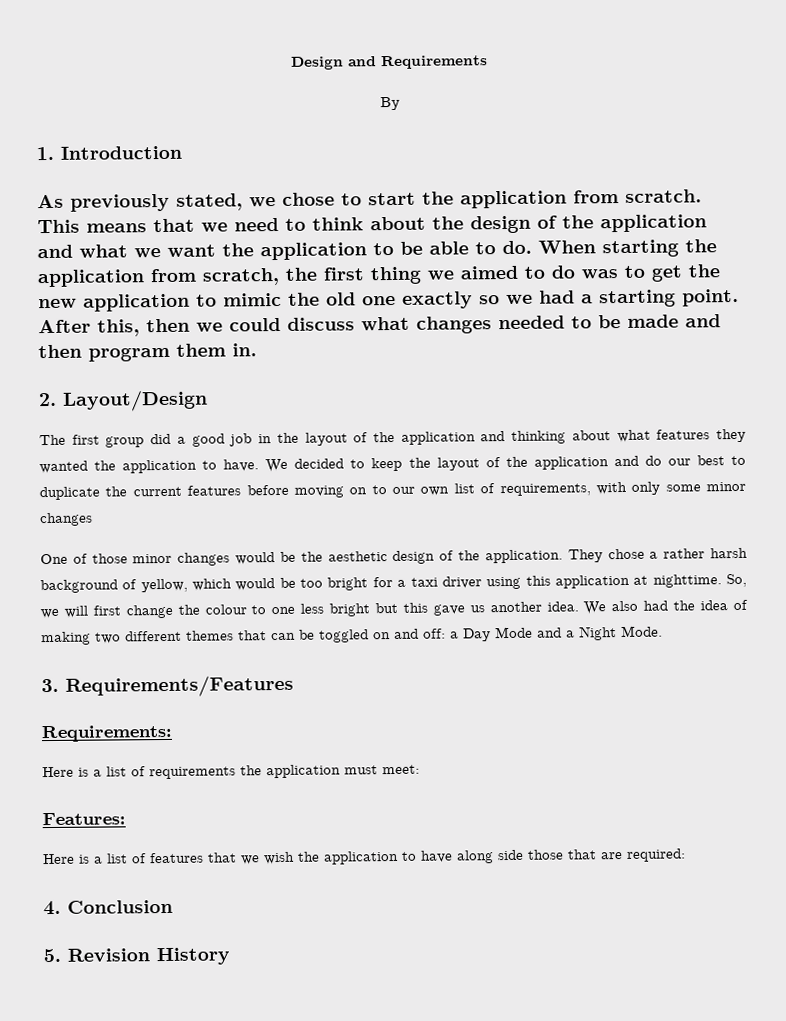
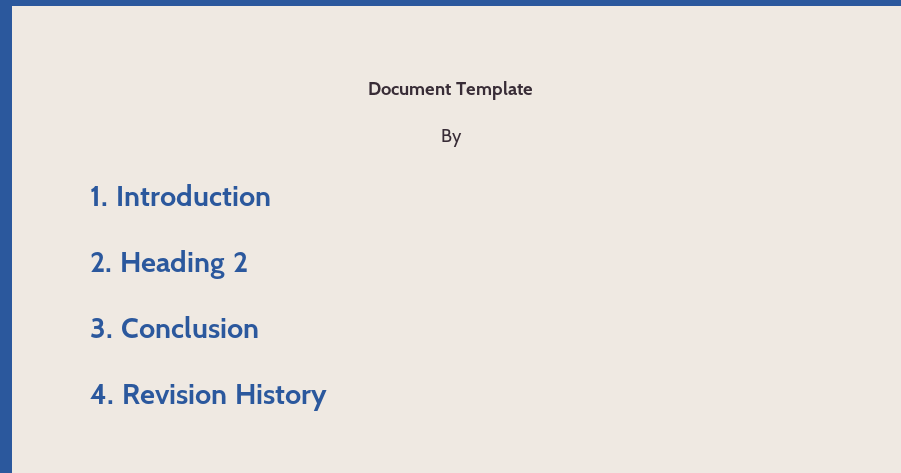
- Design and Requirements
+ Document Template
- As previously stated, we chose to start the application from scratch. This means that we need to think about the design of the application and what we want the application to be able to do. When starting the application from scratch, the first thing we aimed to do was to get the new application to mimic the old one exactly so we had a starting point. After this, then we could discuss what changes needed to be made and then program them in.
- 2. Layout/Design
- The first group did a good job in the layout of the application and thinking about what features they wanted the application to have. We decided to keep the layout of the application and do our best to duplicate the current features before moving on to our own list of requirements, with only some minor changes
- One of those minor changes would be the aesthetic design of the application. They chose a rather harsh background of yellow, which would be too bright for a taxi driver using this application at nighttime. So, we will first change the colour to one less bright but this gave us another idea. We also had the idea of making two different themes that can be toggled on and off: a Day Mode and a Night Mode.
- 3. Requirements/Features
- Requirements:
- Here is a list of requirements the application must meet:
- Features:
- Here is a list of features that we wish the application to have along side those that are required:
+ 2. Heading 2
+ 3. Conclusion
- 4. Conclusion
- 5. Revision History
+ 4. Revision History

